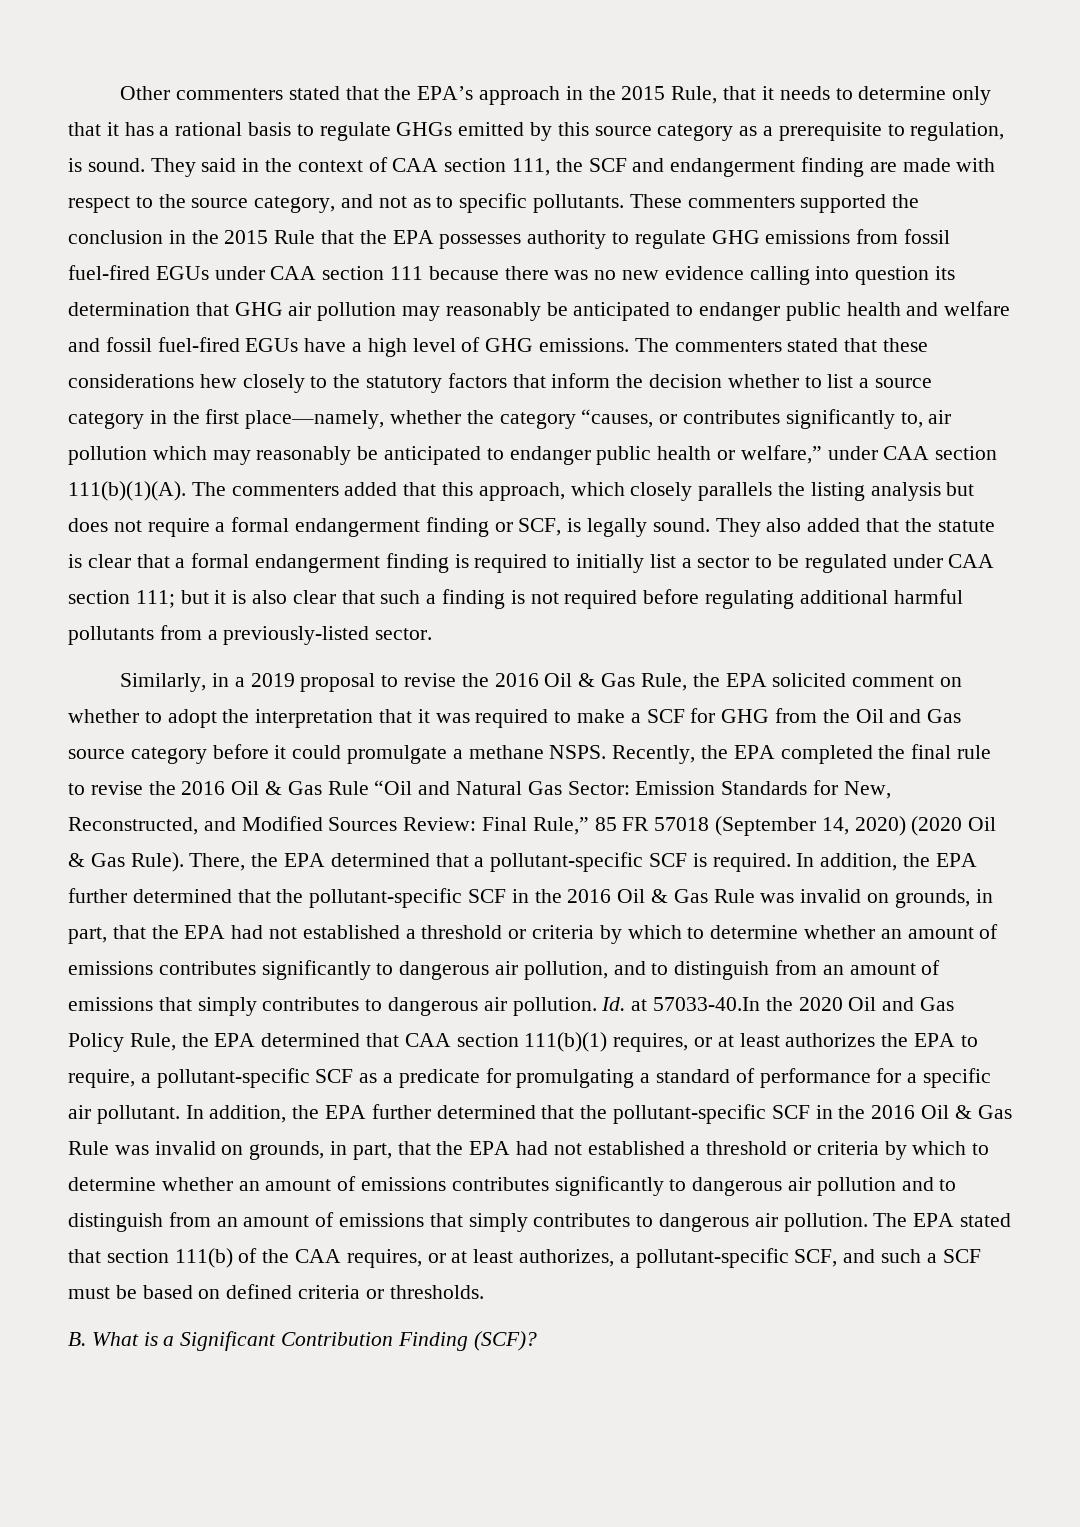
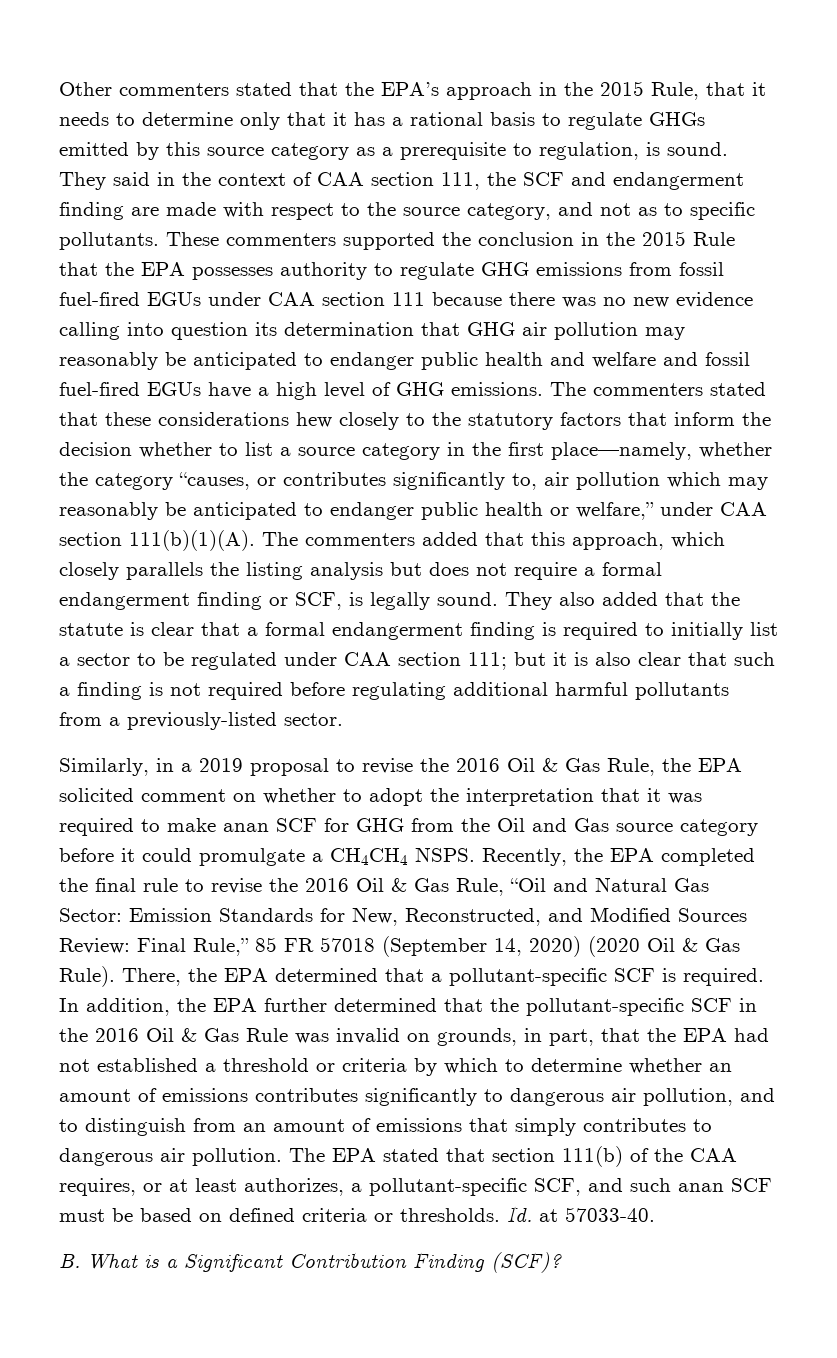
- Similarly, in a 2019 proposal to revise the 2016 Oil & Gas Rule, the EPA solicited comment on whether to adopt the interpretation that it was required to make a SCF for GHG from the Oil and Gas source category before it could promulgate a methane NSPS.
+ Similarly, in a 2019 proposal to revise the 2016 Oil & Gas Rule, the EPA solicited comment on whether to adopt the interpretation that it was required to make anan SCF for GHG from the Oil and Gas source category before it could promulgate a CH4CH4 NSPS.
- Recently, the EPA completed the final rule to revise the 2016 Oil & Gas Rule “Oil and Natural Gas Sector: Emission Standards for New, Reconstructed, and Modified Sources Review: Final Rule,” 85 FR 57018 (September 14, 2020) (2020 Oil & Gas Rule).
+ Recently, the EPA completed the final rule to revise the 2016 Oil & Gas Rule, “Oil and Natural Gas Sector: Emission Standards for New, Reconstructed, and Modified Sources Review: Final Rule,” 85 FR 57018 (September 14, 2020) (2020 Oil & Gas Rule).
- Id. at 57033-40.In the 2020 Oil and Gas Policy Rule, the EPA determined that CAA section 111(b)(1) requires, or at least authorizes the EPA to require, a pollutant-specific SCF as a predicate for promulgating a standard of performance for a specific air pollutant. In addition, the EPA further determined that the pollutant-specific SCF in the 2016 Oil & Gas Rule was invalid on grounds, in part, that the EPA had not established a threshold or criteria by which to determine whether an amount of emissions contributes significantly to dangerous air pollution and to distinguish from an amount of emissions that simply contributes to dangerous air pollution.
- The EPA stated that section 111(b) of the CAA requires, or at least authorizes, a pollutant-specific SCF, and such a SCF must be based on defined criteria or thresholds.
+ The EPA stated that section 111(b) of the CAA requires, or at least authorizes, a pollutant-specific SCF, and such anan SCF must be based on defined criteria or thresholds. Id. at 57033-40.

